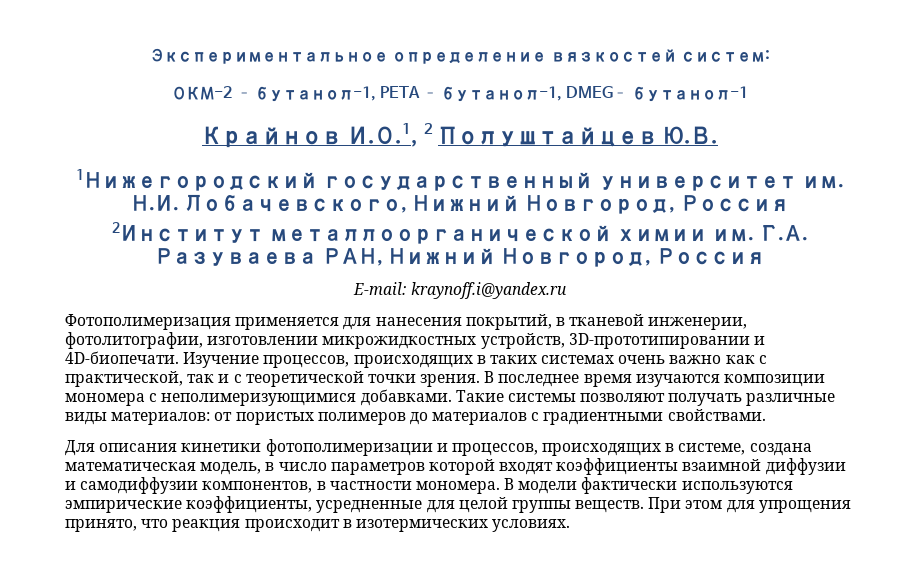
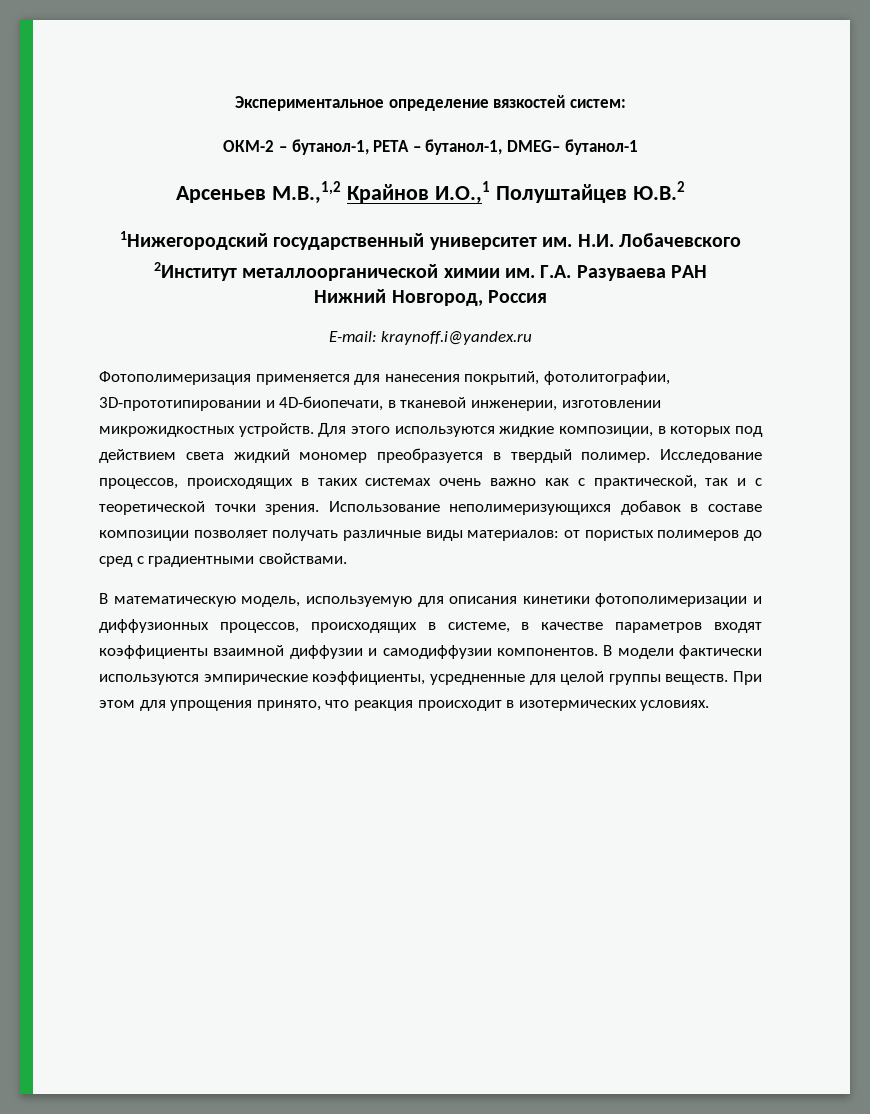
- Крайнов И.О.1, 2 Полуштайцев Ю.В.
+ Арсеньев М.В.,1,2 Крайнов И.О.,1 Полуштайцев Ю.В.2
- 1Нижегородский государственный университет им. Н.И. Лобачевского, Нижний Новгород, Россия
+ 1Нижегородский государственный университет им. Н.И. Лобачевского
- 2Институт металлоорганической химии им. Г.А. Разуваева РАН, Нижний Новгород, Россия
+ 2Институт металлоорганической химии им. Г.А. Разуваева РАН
+ Нижний Новгород, Россия
- Фотополимеризация применяется для нанесения покрытий, в тканевой инженерии, фотолитографии, изготовлении микрожидкостных устройств, 3D-прототипировании и 4D-биопечати. Изучение процессов, происходящих в таких системах очень важно как с практической, так и с теоретической точки зрения.
+ Фотополимеризация применяется для нанесения покрытий, фотолитографии, 3D-прототипировании и 4D-биопечати, в тканевой инженерии, изготовлении микрожидкостных устройств. Для этого используются жидкие композиции, в которых под действием света жидкий мономер преобразуется в твердый полимер. Исследование процессов, происходящих в таких системах очень важно как с практической, так и с теоретической точки зрения.
- В последнее время изучаются композиции мономера с неполимеризующимися добавками. Такие системы позволяют получать различные виды материалов: от пористых полимеров до материалов с градиентными свойствами.
+ Использование неполимеризующихся добавок в составе композиции позволяет получать различные виды материалов: от пористых полимеров до сред с градиентными свойствами.
- Для описания кинетики фотополимеризации и процессов, происходящих в системе, создана математическая модель, в число параметров которой входят коэффициенты взаимной диффузии и самодиффузии компонентов, в частности мономера.
+ В математическую модель, используемую для описания кинетики фотополимеризации и диффузионных процессов, происходящих в системе, в качестве параметров входят коэффициенты взаимной диффузии и самодиффузии компонентов.

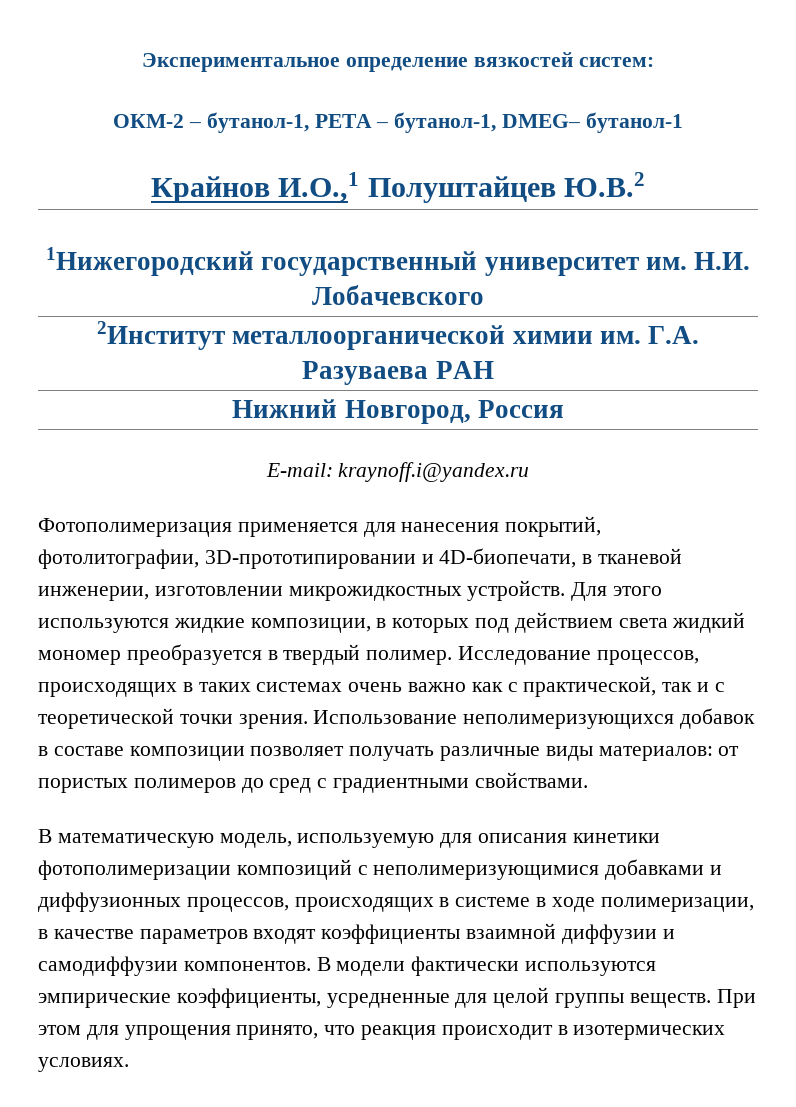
- Арсеньев М.В.,1,2 Крайнов И.О.,1 Полуштайцев Ю.В.2
+ Крайнов И.О.,1 Полуштайцев Ю.В.2
- В математическую модель, используемую для описания кинетики фотополимеризации и диффузионных процессов, происходящих в системе, в качестве параметров входят коэффициенты взаимной диффузии и самодиффузии компонентов.
+ В математическую модель, используемую для описания кинетики фотополимеризации композиций с неполимеризующимися добавками и диффузионных процессов, происходящих в системе в ходе полимеризации, в качестве параметров входят коэффициенты взаимной диффузии и самодиффузии компонентов.

